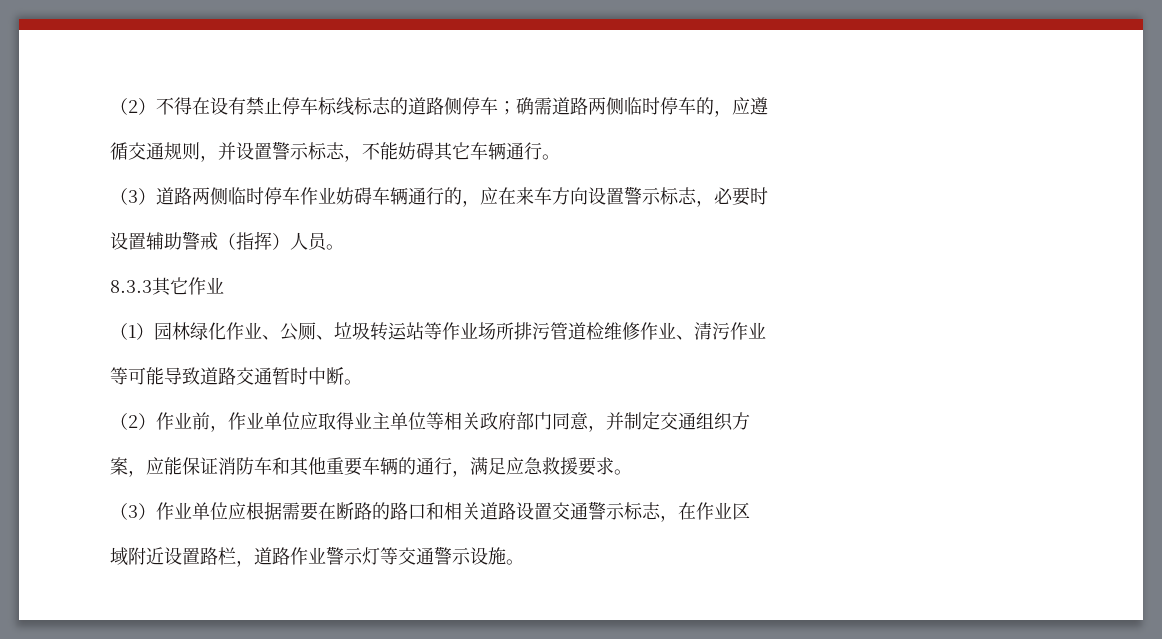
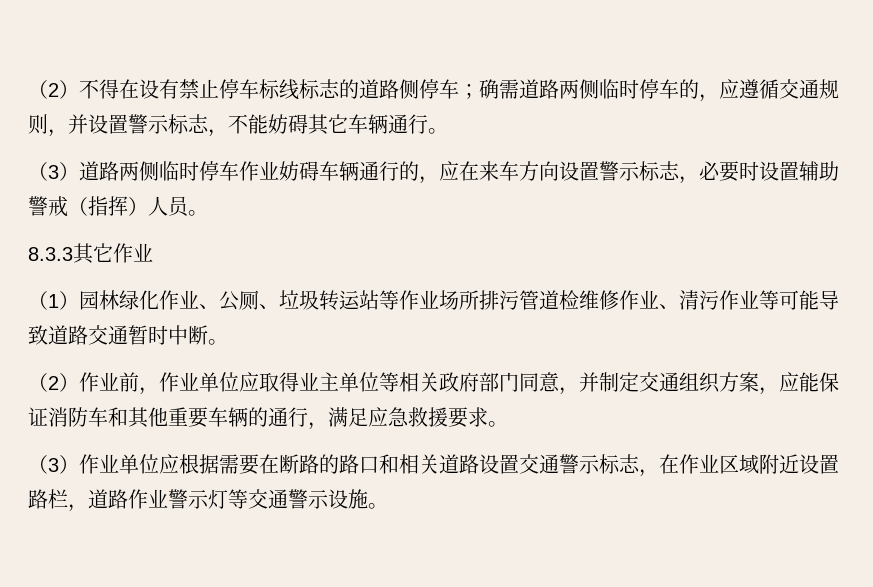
- （2）不得在设有禁止停车标线标志的道路侧停车；确需道路两侧临时停车的，应遵
- 循交通规则，并设置警示标志，不能妨碍其它车辆通行。
+ （2）不得在设有禁止停车标线标志的道路侧停车；确需道路两侧临时停车的，应遵循交通规则，并设置警示标志，不能妨碍其它车辆通行。
- （3）道路两侧临时停车作业妨碍车辆通行的，应在来车方向设置警示标志，必要时
- 设置辅助警戒（指挥）人员。
+ （3）道路两侧临时停车作业妨碍车辆通行的，应在来车方向设置警示标志，必要时设置辅助警戒（指挥）人员。
- （1）园林绿化作业、公厕、垃圾转运站等作业场所排污管道检维修作业、清污作业
- 等可能导致道路交通暂时中断。
+ （1）园林绿化作业、公厕、垃圾转运站等作业场所排污管道检维修作业、清污作业等可能导致道路交通暂时中断。
- （2）作业前，作业单位应取得业主单位等相关政府部门同意，并制定交通组织方
- 案，应能保证消防车和其他重要车辆的通行，满足应急救援要求。
+ （2）作业前，作业单位应取得业主单位等相关政府部门同意，并制定交通组织方案，应能保证消防车和其他重要车辆的通行，满足应急救援要求。
- （3）作业单位应根据需要在断路的路口和相关道路设置交通警示标志，在作业区
- 域附近设置路栏，道路作业警示灯等交通警示设施。
+ （3）作业单位应根据需要在断路的路口和相关道路设置交通警示标志，在作业区域附近设置路栏，道路作业警示灯等交通警示设施。

